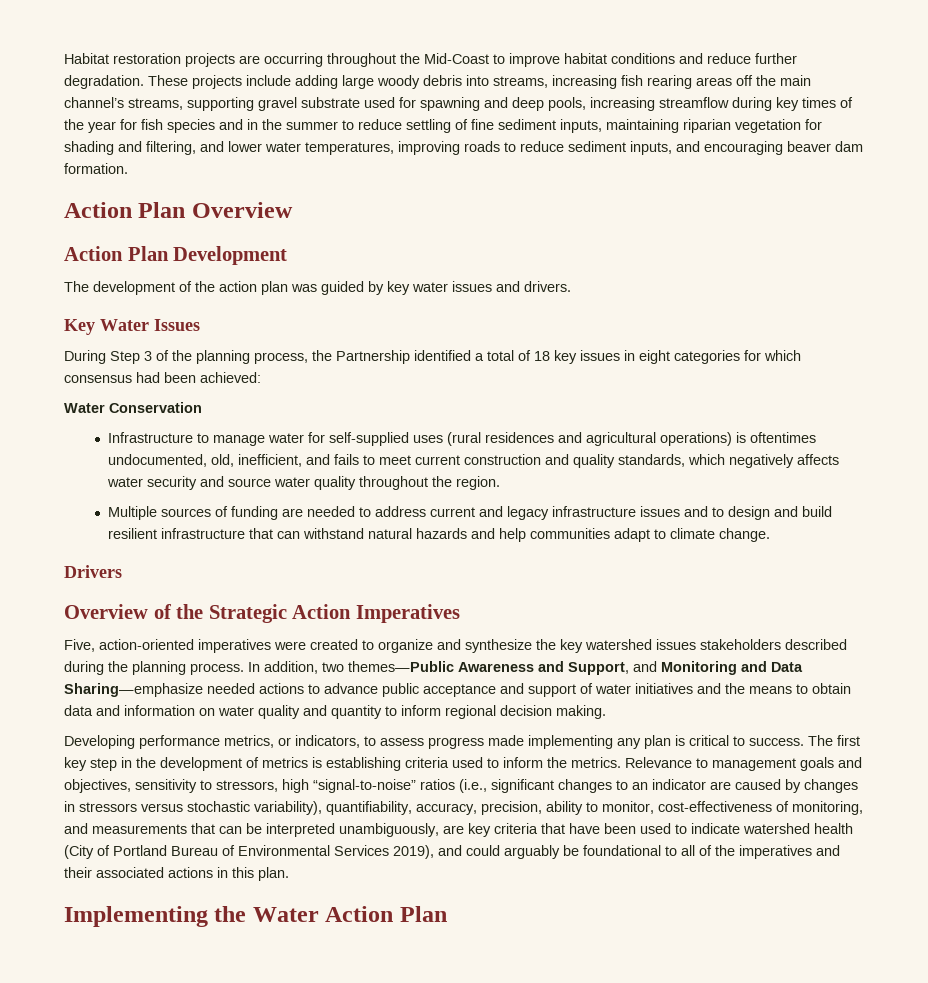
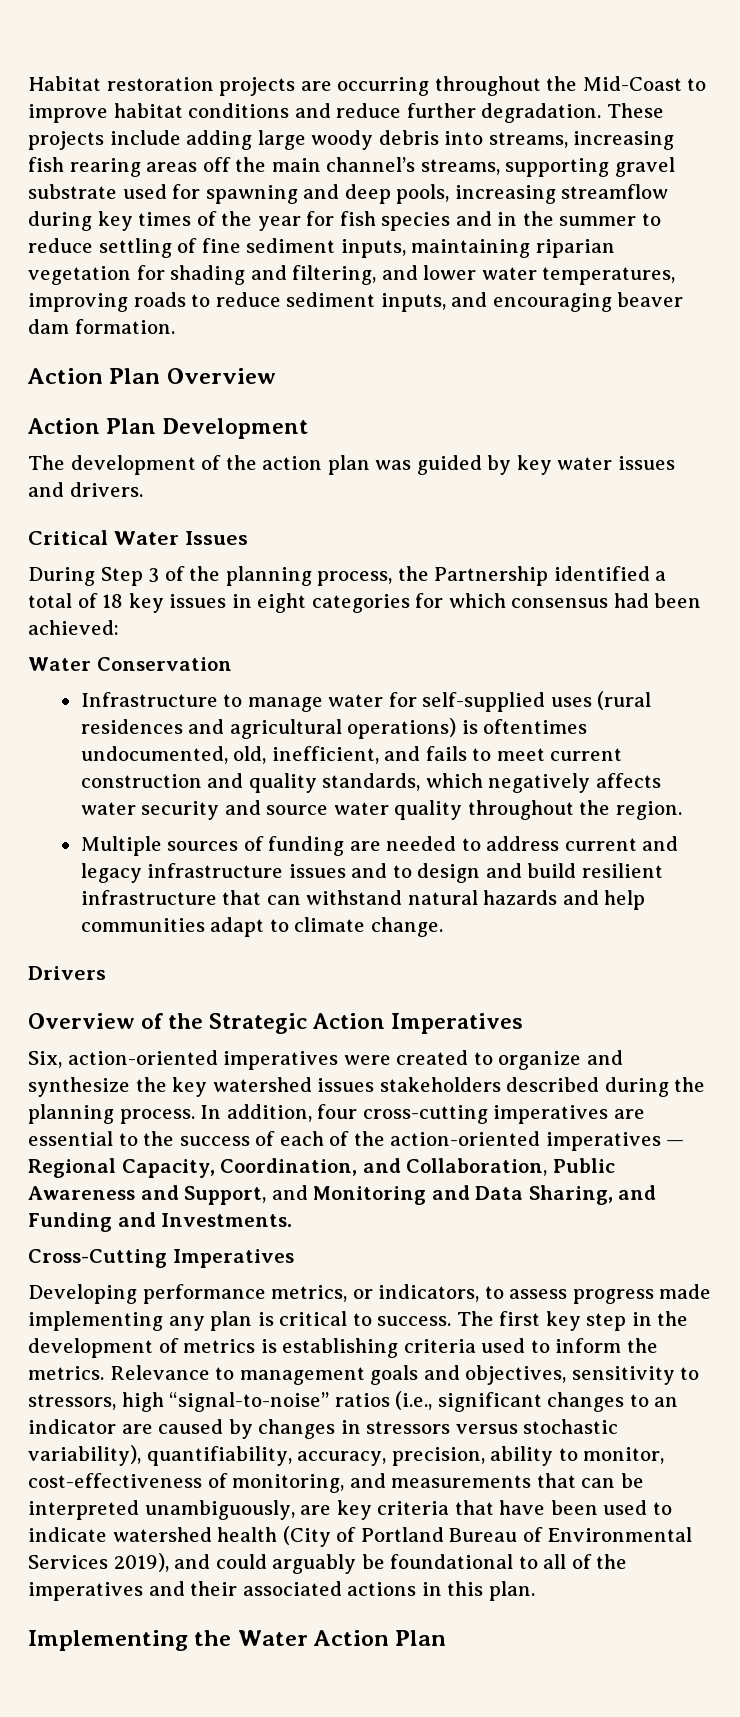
- Key Water Issues
+ Critical Water Issues
- Five, action-oriented imperatives were created to organize and synthesize the key watershed issues stakeholders described during the planning process.
+ Six, action-oriented imperatives were created to organize and synthesize the key watershed issues stakeholders described during the planning process.
- In addition, two themes—Public Awareness and Support, and Monitoring and Data Sharing—emphasize needed actions to advance public acceptance and support of water initiatives and the means to obtain data and information on water quality and quantity to inform regional decision making.
+ In addition, four cross-cutting imperatives are essential to the success of each of the action-oriented imperatives — Regional Capacity, Coordination, and Collaboration, Public Awareness and Support, and Monitoring and Data Sharing, and Funding and Investments.
+ Cross-Cutting Imperatives

